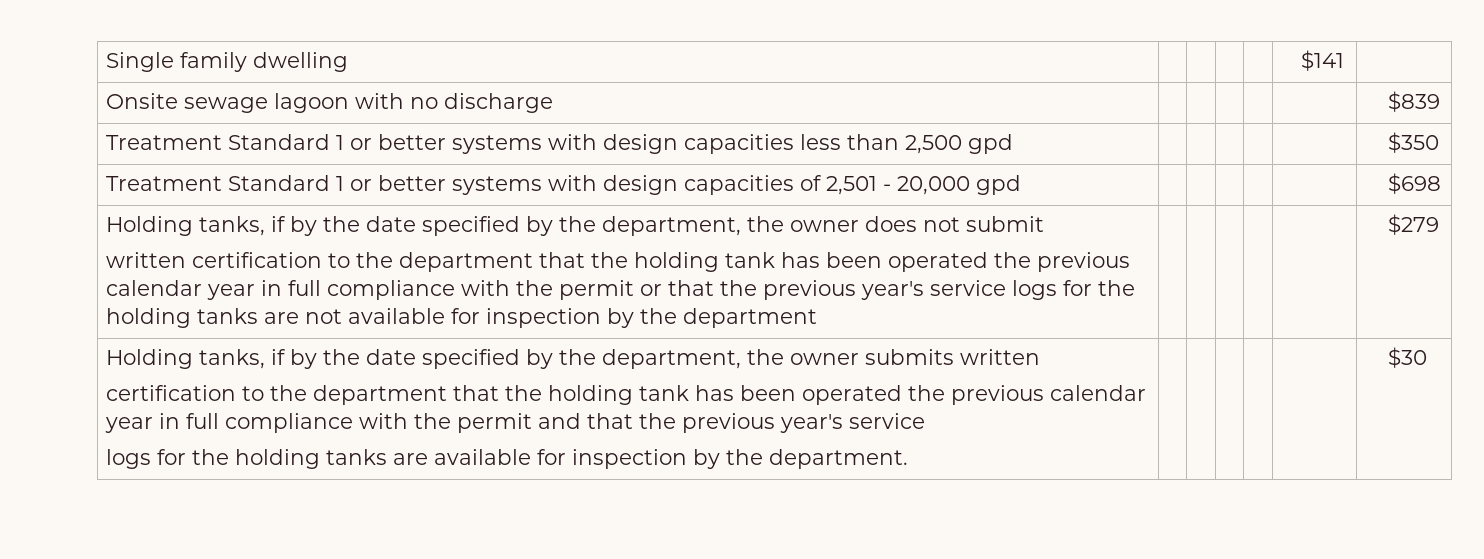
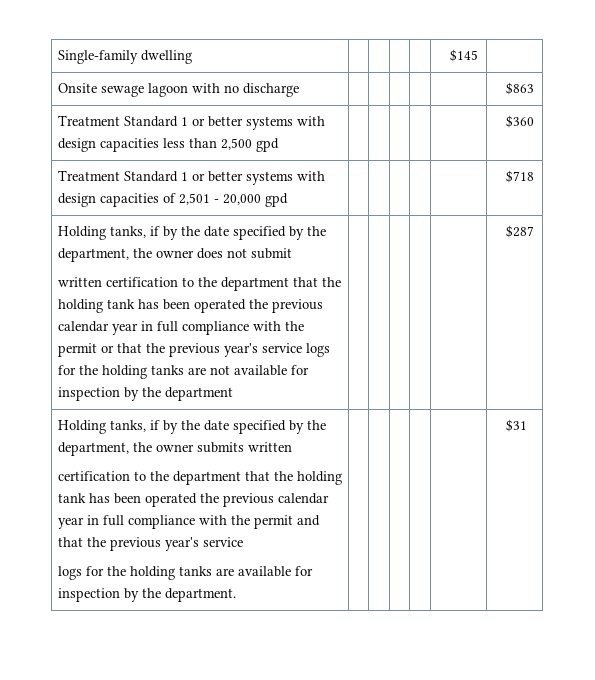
- Single family dwelling | | | | | $141 |
+ Single-family dwelling | | | | | $145 |
- Onsite sewage lagoon with no discharge | | | | | | $839
+ Onsite sewage lagoon with no discharge | | | | | | $863
- Treatment Standard 1 or better systems with design capacities less than 2,500 gpd | | | | | | $350
+ Treatment Standard 1 or better systems with design capacities less than 2,500 gpd | | | | | | $360
- Treatment Standard 1 or better systems with design capacities of 2,501 - 20,000 gpd | | | | | | $698
+ Treatment Standard 1 or better systems with design capacities of 2,501 - 20,000 gpd | | | | | | $718
- $279
+ $287
- $30
+ $31

